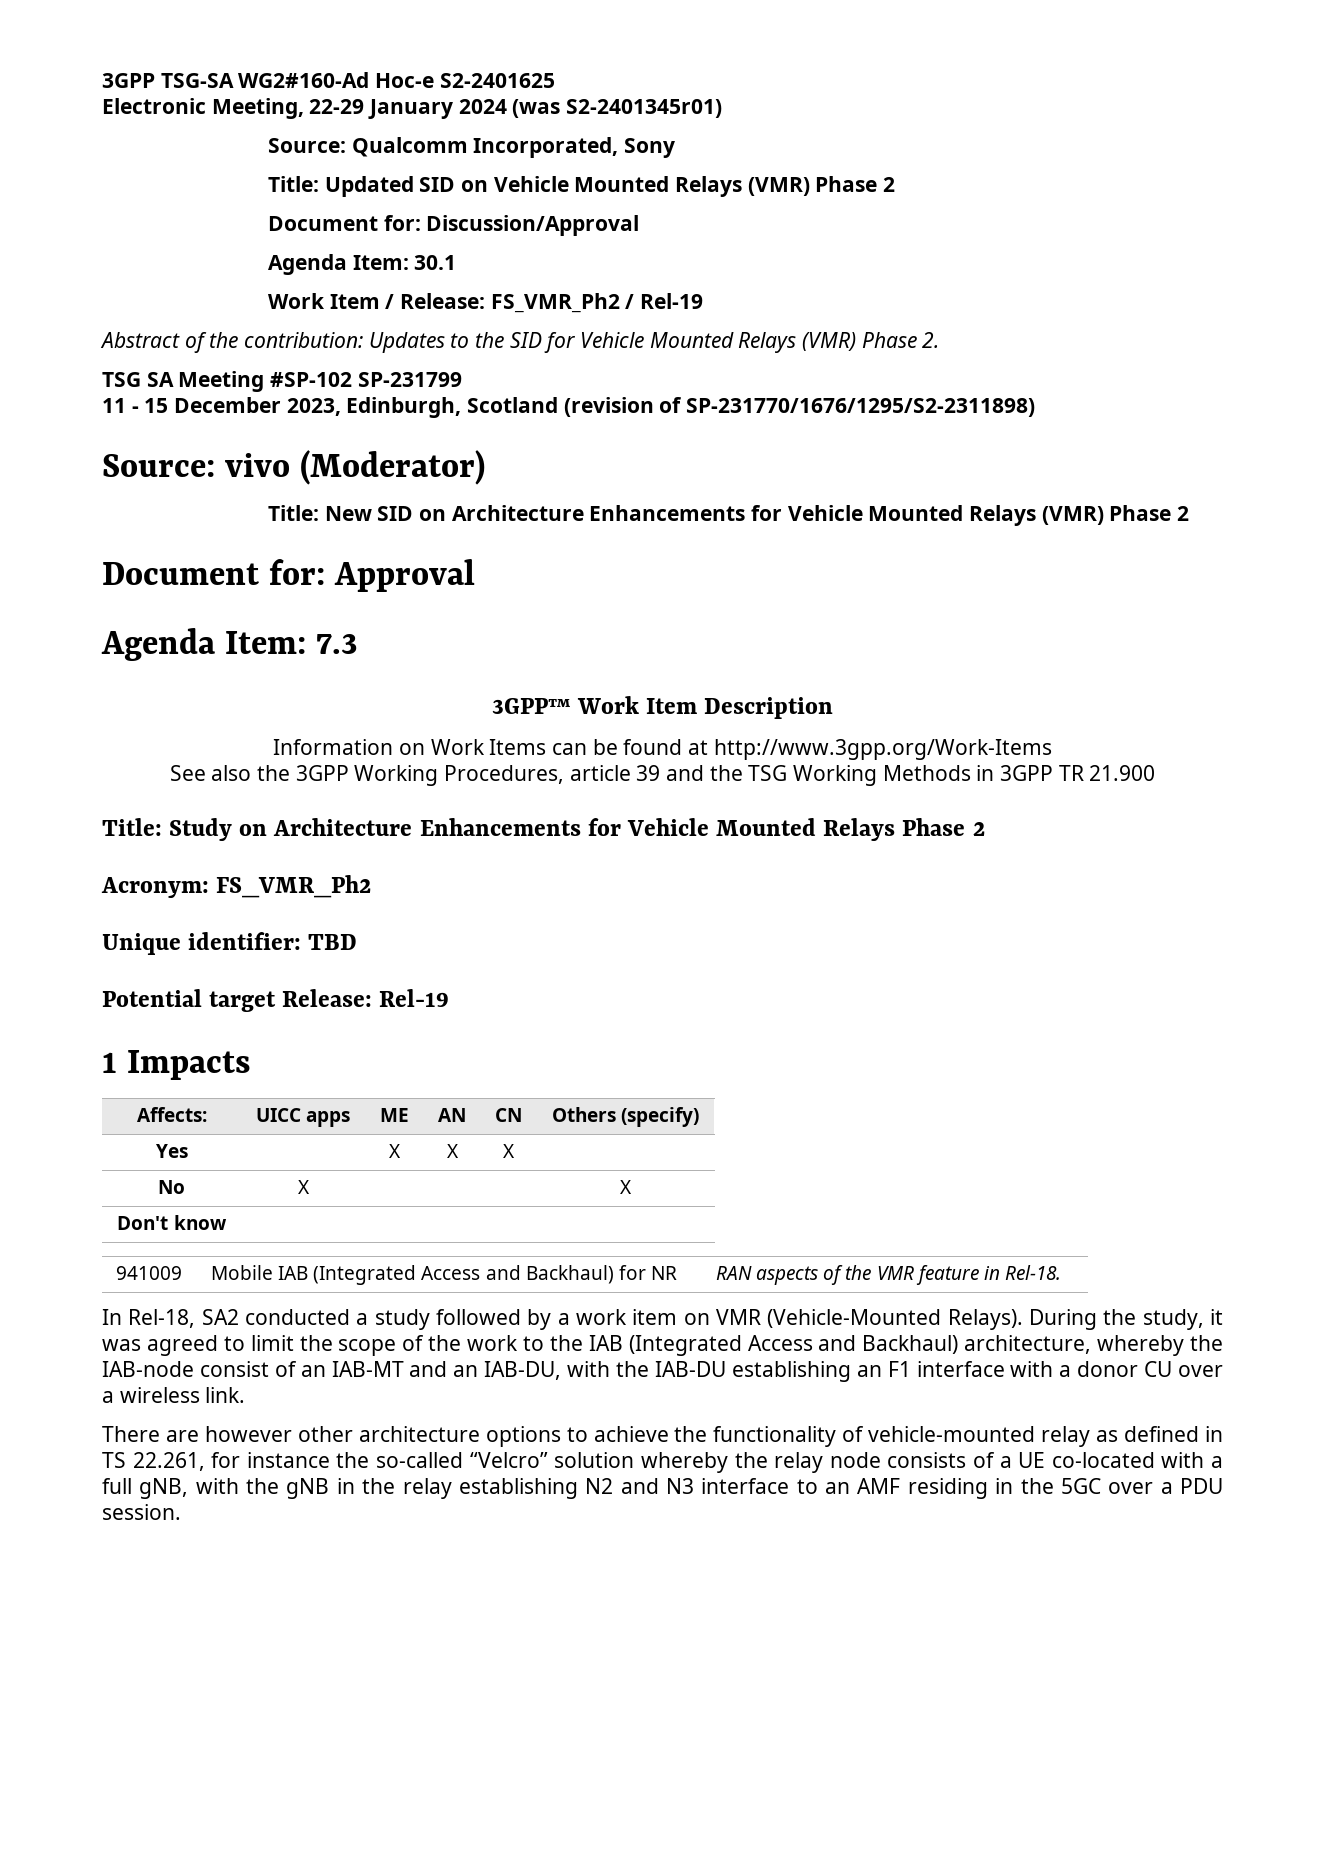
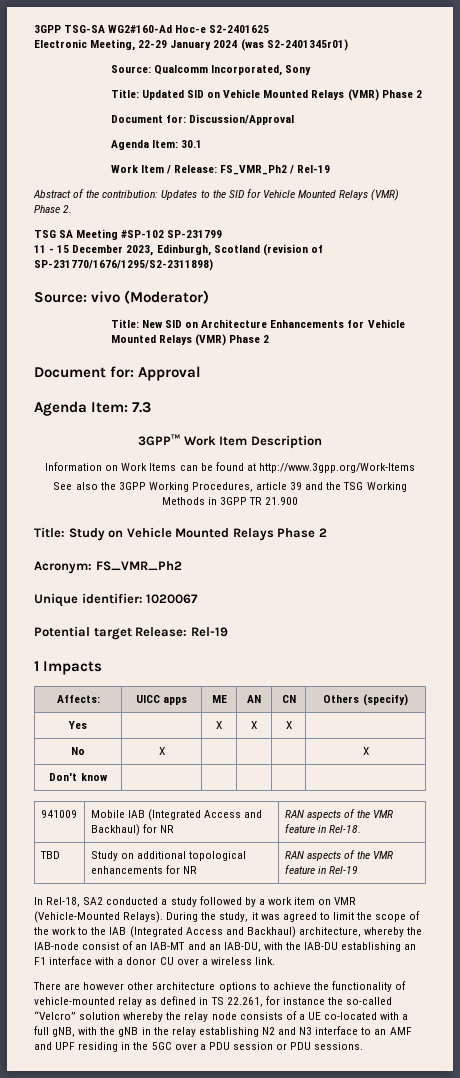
- Title: Study on Architecture Enhancements for Vehicle Mounted Relays Phase 2
+ Title: Study on Vehicle Mounted Relays Phase 2
- Unique identifier: TBD
+ Unique identifier: 1020067
+ TBD | Study on additional topological enhancements for NR | RAN aspects of the VMR feature in Rel-19
- There are however other architecture options to achieve the functionality of vehicle-mounted relay as defined in TS 22.261, for instance the so-called “Velcro” solution whereby the relay node consists of a UE co-located with a full gNB, with the gNB in the relay establishing N2 and N3 interface to an AMF residing in the 5GC over a PDU session.
+ There are however other architecture options to achieve the functionality of vehicle-mounted relay as defined in TS 22.261, for instance the so-called “Velcro” solution whereby the relay node consists of a UE co-located with a full gNB, with the gNB in the relay establishing N2 and N3 interface to an AMF and UPF residing in the 5GC over a PDU session or PDU sessions.

